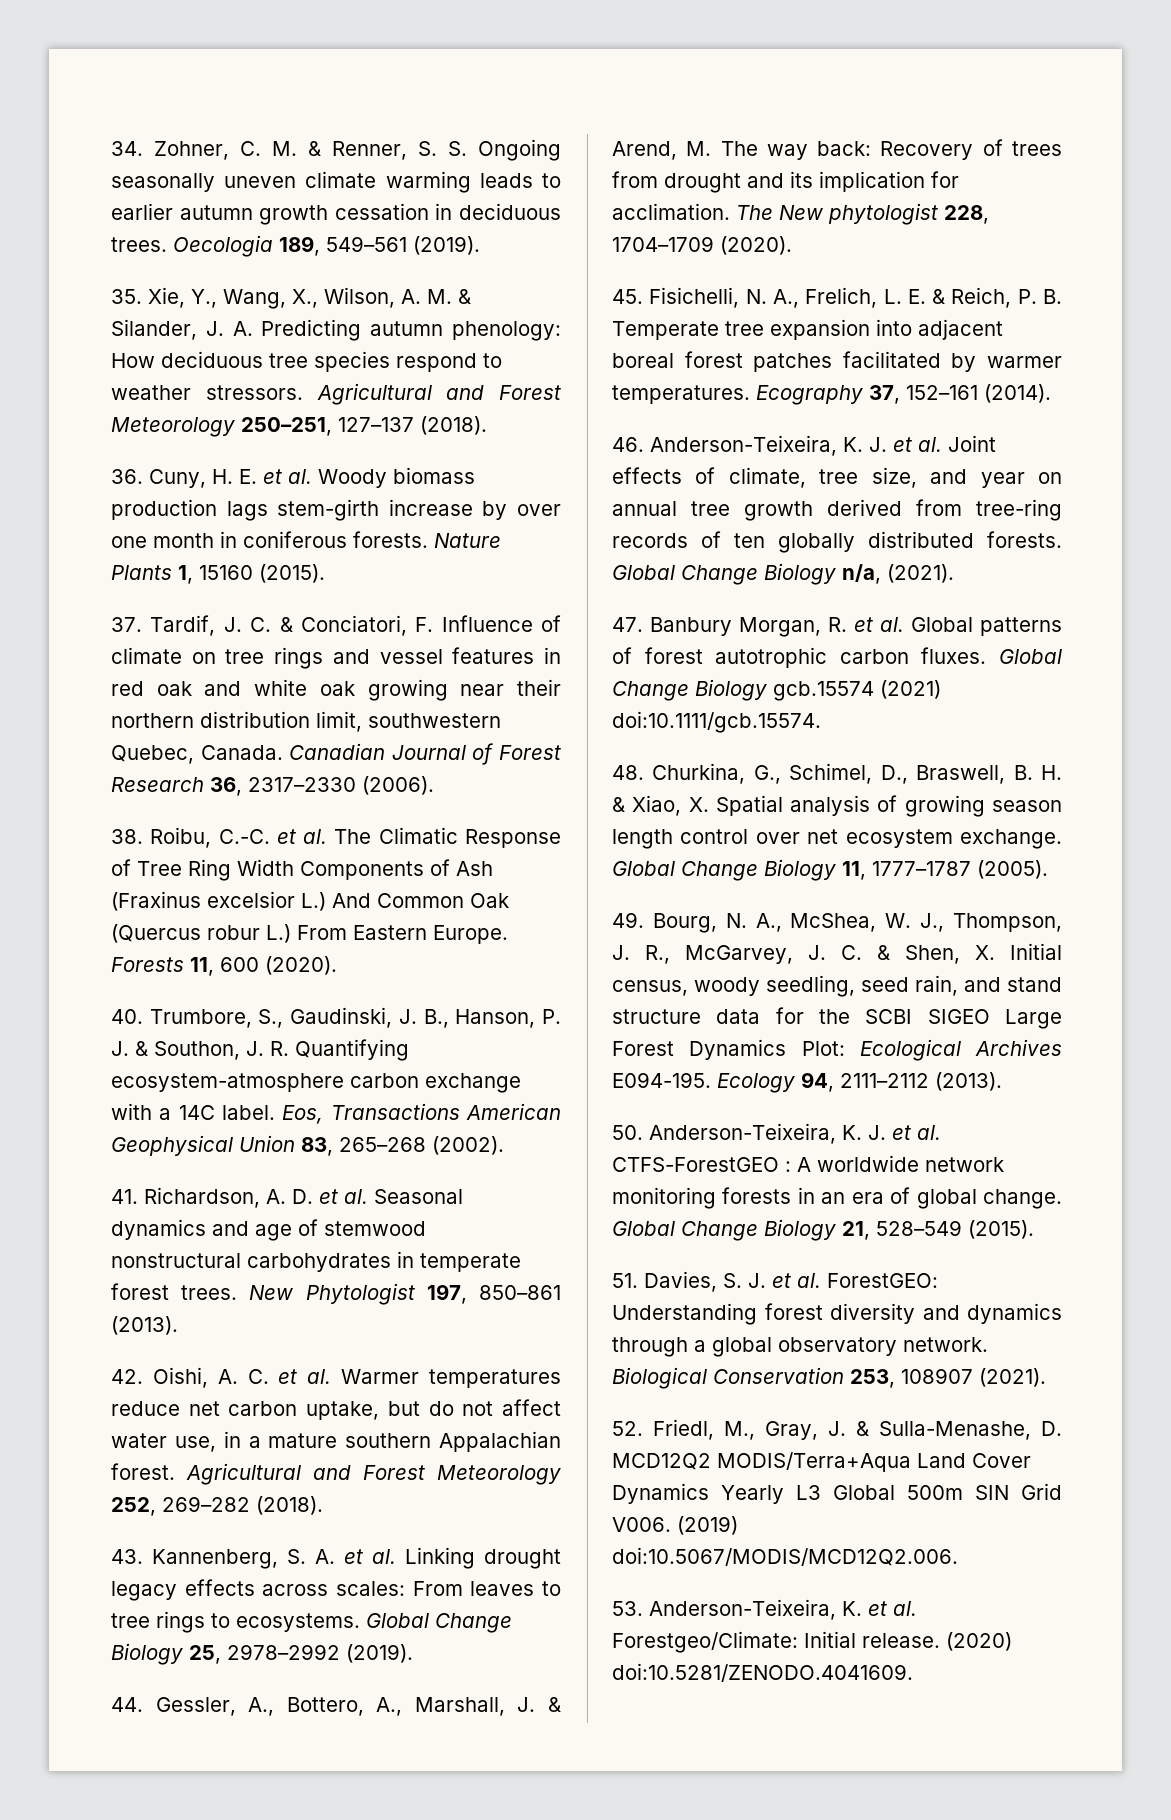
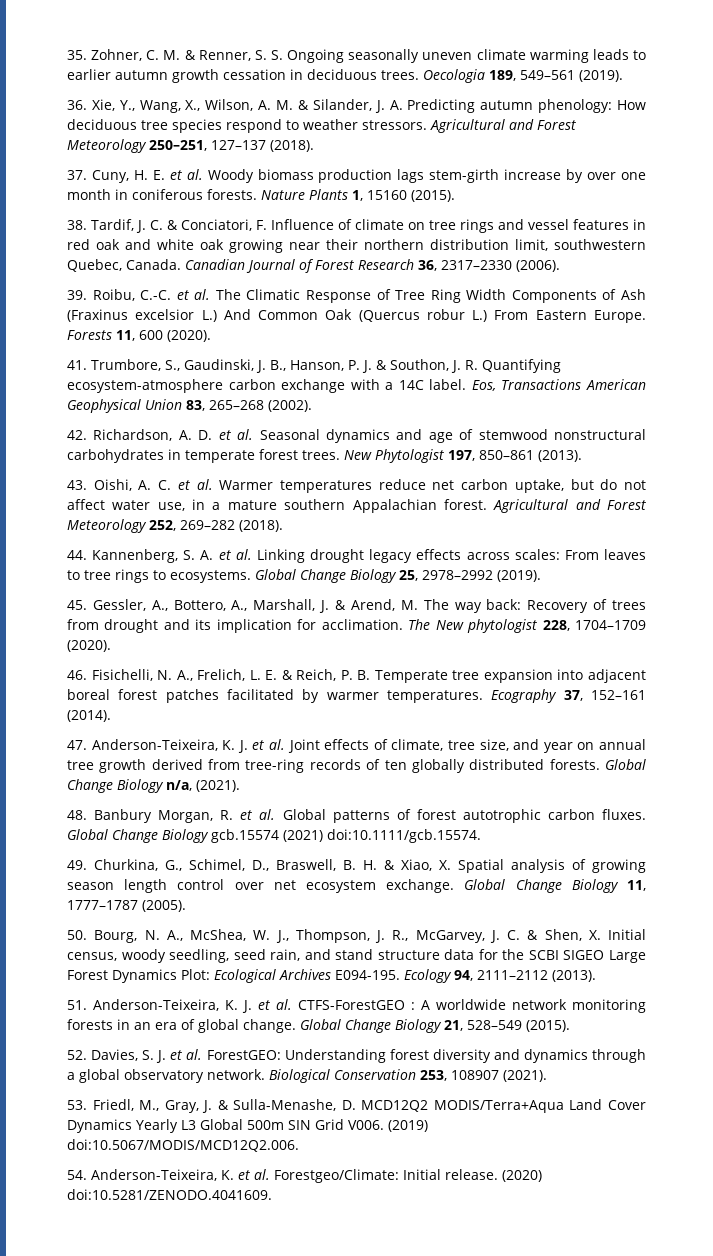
- 34. Zohner, C. M. & Renner, S. S. Ongoing seasonally uneven climate warming leads to earlier autumn growth cessation in deciduous trees.
+ 35. Zohner, C. M. & Renner, S. S. Ongoing seasonally uneven climate warming leads to earlier autumn growth cessation in deciduous trees.
- 35. Xie, Y., Wang, X., Wilson, A. M. & Silander, J. A. Predicting autumn phenology: How deciduous tree species respond to weather stressors.
+ 36. Xie, Y., Wang, X., Wilson, A. M. & Silander, J. A. Predicting autumn phenology: How deciduous tree species respond to weather stressors.
- 36. Cuny, H. E. et al. Woody biomass production lags stem-girth increase by over one month in coniferous forests.
+ 37. Cuny, H. E. et al. Woody biomass production lags stem-girth increase by over one month in coniferous forests.
- 37. Tardif, J. C. & Conciatori, F. Influence of climate on tree rings and vessel features in red oak and white oak growing near their northern distribution limit, southwestern Quebec, Canada.
+ 38. Tardif, J. C. & Conciatori, F. Influence of climate on tree rings and vessel features in red oak and white oak growing near their northern distribution limit, southwestern Quebec, Canada.
- 38. Roibu, C.-C. et al. The Climatic Response of Tree Ring Width Components of Ash (Fraxinus excelsior L.) And Common Oak (Quercus robur L.) From Eastern Europe.
+ 39. Roibu, C.-C. et al. The Climatic Response of Tree Ring Width Components of Ash (Fraxinus excelsior L.) And Common Oak (Quercus robur L.) From Eastern Europe.
- 40. Trumbore, S., Gaudinski, J. B., Hanson, P. J. & Southon, J. R. Quantifying ecosystem-atmosphere carbon exchange with a 14C label.
+ 41. Trumbore, S., Gaudinski, J. B., Hanson, P. J. & Southon, J. R. Quantifying ecosystem-atmosphere carbon exchange with a 14C label.
- 41. Richardson, A. D. et al. Seasonal dynamics and age of stemwood nonstructural carbohydrates in temperate forest trees.
+ 42. Richardson, A. D. et al. Seasonal dynamics and age of stemwood nonstructural carbohydrates in temperate forest trees.
- 42. Oishi, A. C. et al. Warmer temperatures reduce net carbon uptake, but do not affect water use, in a mature southern Appalachian forest.
+ 43. Oishi, A. C. et al. Warmer temperatures reduce net carbon uptake, but do not affect water use, in a mature southern Appalachian forest.
- 43. Kannenberg, S. A. et al. Linking drought legacy effects across scales: From leaves to tree rings to ecosystems.
+ 44. Kannenberg, S. A. et al. Linking drought legacy effects across scales: From leaves to tree rings to ecosystems.
- 44. Gessler, A., Bottero, A., Marshall, J. & Arend, M. The way back: Recovery of trees from drought and its implication for acclimation.
+ 45. Gessler, A., Bottero, A., Marshall, J. & Arend, M. The way back: Recovery of trees from drought and its implication for acclimation.
- 45. Fisichelli, N. A., Frelich, L. E. & Reich, P. B. Temperate tree expansion into adjacent boreal forest patches facilitated by warmer temperatures.
+ 46. Fisichelli, N. A., Frelich, L. E. & Reich, P. B. Temperate tree expansion into adjacent boreal forest patches facilitated by warmer temperatures.
- 46. Anderson-Teixeira, K. J. et al. Joint effects of climate, tree size, and year on annual tree growth derived from tree-ring records of ten globally distributed forests.
+ 47. Anderson-Teixeira, K. J. et al. Joint effects of climate, tree size, and year on annual tree growth derived from tree-ring records of ten globally distributed forests.
- 47. Banbury Morgan, R. et al. Global patterns of forest autotrophic carbon fluxes.
+ 48. Banbury Morgan, R. et al. Global patterns of forest autotrophic carbon fluxes.
- 48. Churkina, G., Schimel, D., Braswell, B. H. & Xiao, X. Spatial analysis of growing season length control over net ecosystem exchange.
+ 49. Churkina, G., Schimel, D., Braswell, B. H. & Xiao, X. Spatial analysis of growing season length control over net ecosystem exchange.
- 49. Bourg, N. A., McShea, W. J., Thompson, J. R., McGarvey, J. C. & Shen, X. Initial census, woody seedling, seed rain, and stand structure data for the SCBI SIGEO Large Forest Dynamics Plot: Ecological Archives E094-195.
+ 50. Bourg, N. A., McShea, W. J., Thompson, J. R., McGarvey, J. C. & Shen, X. Initial census, woody seedling, seed rain, and stand structure data for the SCBI SIGEO Large Forest Dynamics Plot: Ecological Archives E094-195.
- 50. Anderson-Teixeira, K. J. et al. CTFS-ForestGEO : A worldwide network monitoring forests in an era of global change.
+ 51. Anderson-Teixeira, K. J. et al. CTFS-ForestGEO : A worldwide network monitoring forests in an era of global change.
- 51. Davies, S. J. et al. ForestGEO: Understanding forest diversity and dynamics through a global observatory network.
+ 52. Davies, S. J. et al. ForestGEO: Understanding forest diversity and dynamics through a global observatory network.
- 52. Friedl, M., Gray, J. & Sulla-Menashe, D. MCD12Q2 MODIS/Terra+Aqua Land Cover Dynamics Yearly L3 Global 500m SIN Grid V006.
+ 53. Friedl, M., Gray, J. & Sulla-Menashe, D. MCD12Q2 MODIS/Terra+Aqua Land Cover Dynamics Yearly L3 Global 500m SIN Grid V006.
- 53. Anderson-Teixeira, K. et al. Forestgeo/Climate: Initial release.
+ 54. Anderson-Teixeira, K. et al. Forestgeo/Climate: Initial release.

